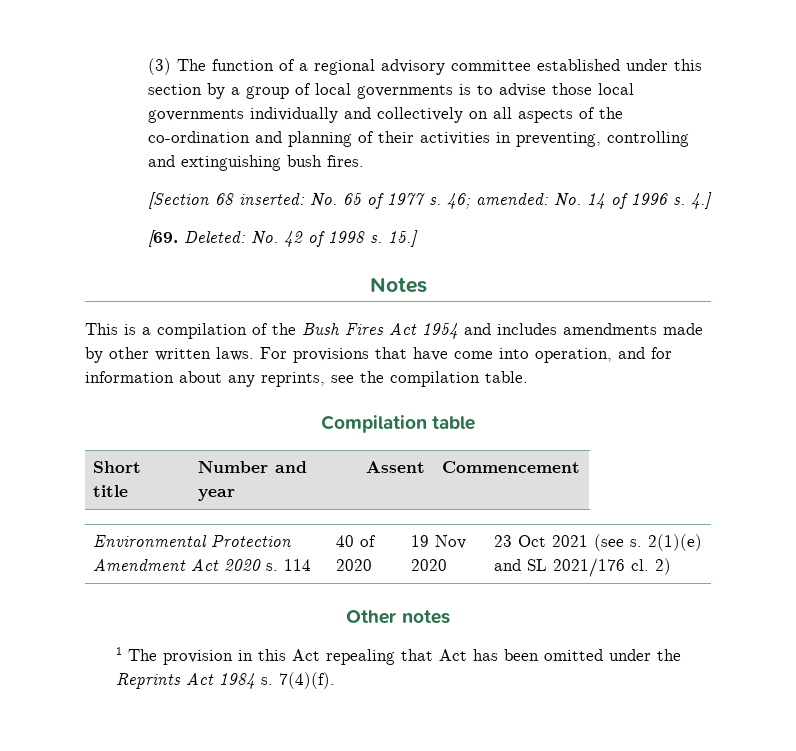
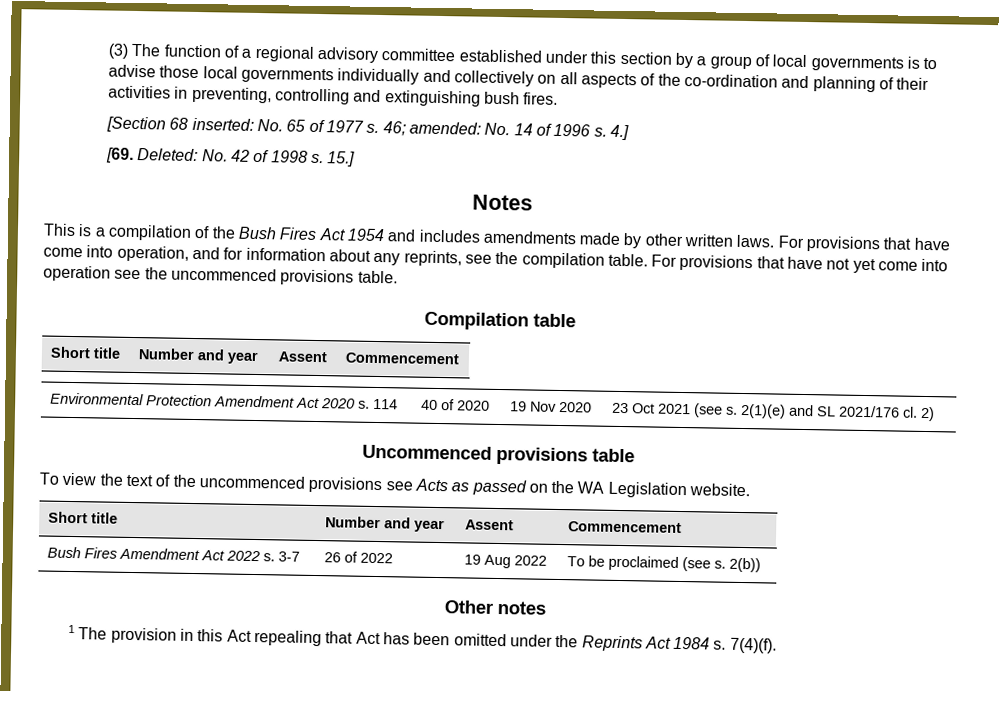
+ For provisions that have not yet come into operation see the uncommenced provisions table.
+ Uncommenced provisions table
+ To view the text of the uncommenced provisions see Acts as passed on the WA Legislation website.
+ Short title | Number and year | Assent | Commencement
+ Bush Fires Amendment Act 2022 s. 3-7 | 26 of 2022 | 19 Aug 2022 | To be proclaimed (see s. 2(b))

